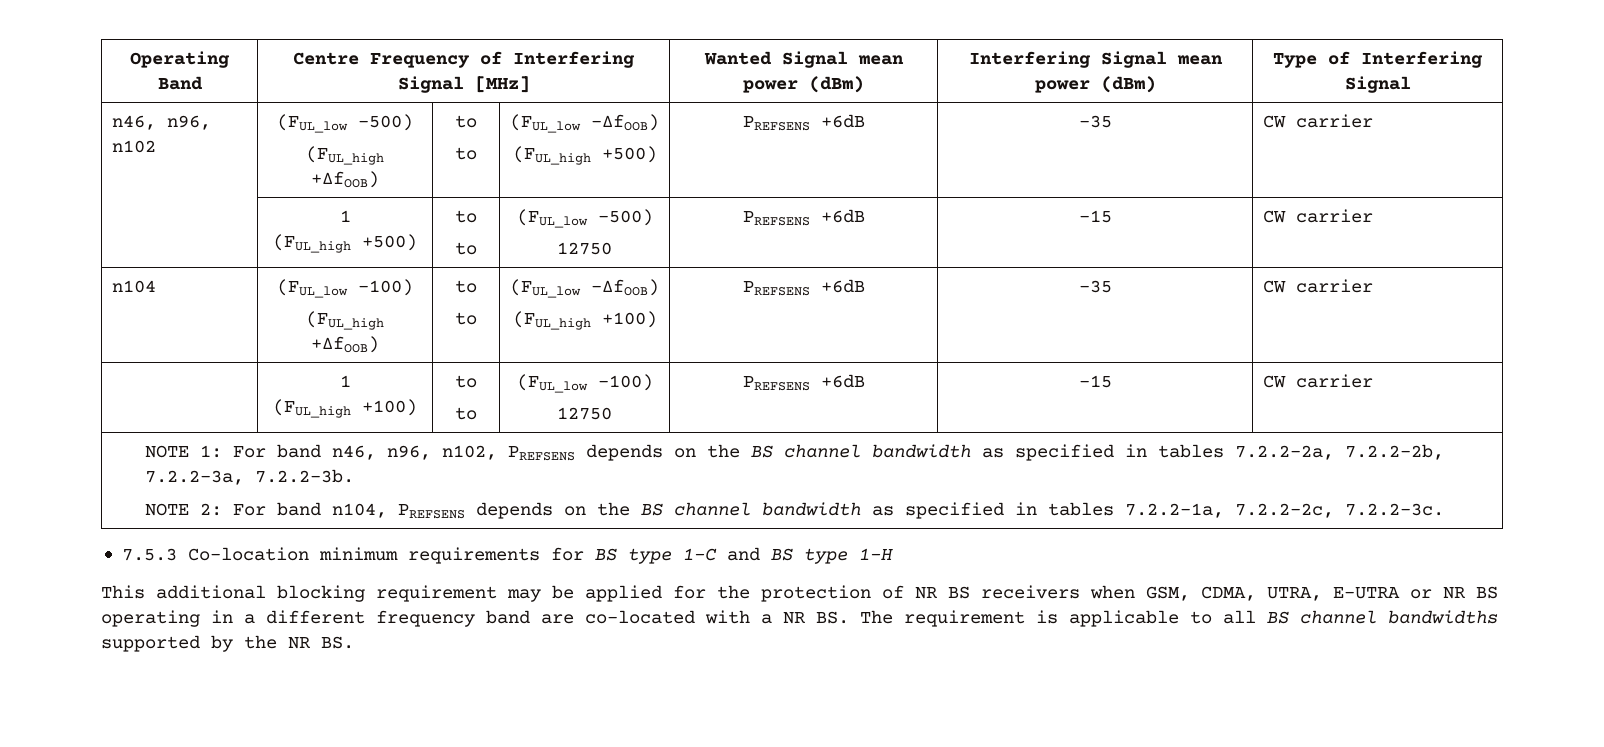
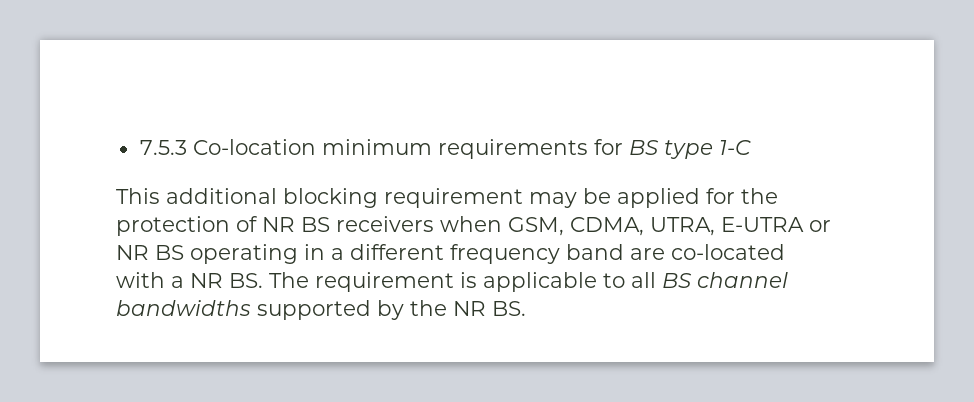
- Operating Band | Centre Frequency of Interfering Signal [MHz] | Wanted Signal mean power (dBm) | Interfering Signal mean power (dBm) | Type of Interfering Signal
- n46, n96, n102 | (FUL_low -500)
- (FUL_high +ΔfOOB) | to
- to | (FUL_low -ΔfOOB)
- (FUL_high +500) | PREFSENS +6dB | -35 | CW carrier
- | 1
- (FUL_high +500) | to
- to | (FUL_low -500)
- 12750 | PREFSENS +6dB | -15 | CW carrier
- n104 | (FUL_low -100)
- (FUL_high +ΔfOOB) | to
- to | (FUL_low -ΔfOOB)
- (FUL_high +100) | PREFSENS +6dB | -35 | CW carrier
- | 1
- (FUL_high +100) | to
- to | (FUL_low -100)
- 12750 | PREFSENS +6dB | -15 | CW carrier
- NOTE 1: For band n46, n96, n102, PREFSENS depends on the BS channel bandwidth as specified in tables 7.2.2-2a, 7.2.2-2b, 7.2.2-3a, 7.2.2-3b.
- NOTE 2: For band n104, PREFSENS depends on the BS channel bandwidth as specified in tables 7.2.2-1a, 7.2.2-2c, 7.2.2-3c.
- 7.5.3 Co-location minimum requirements for BS type 1-C and BS type 1-H
+ 7.5.3 Co-location minimum requirements for BS type 1-C

